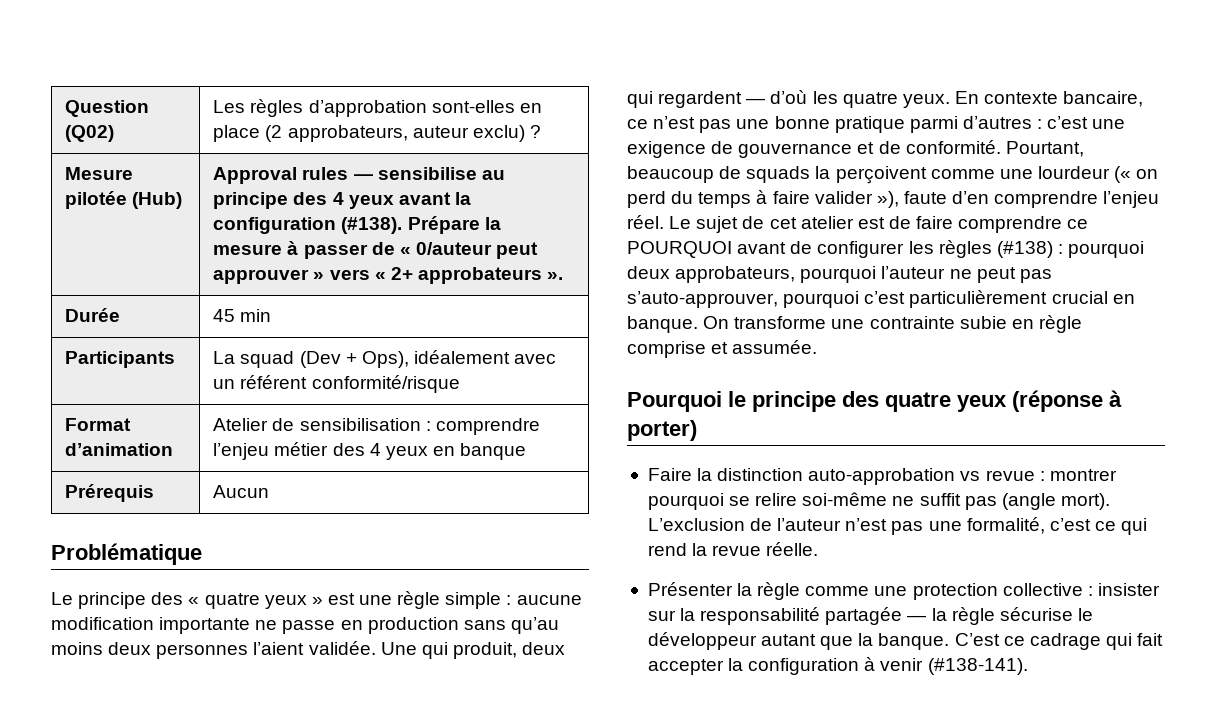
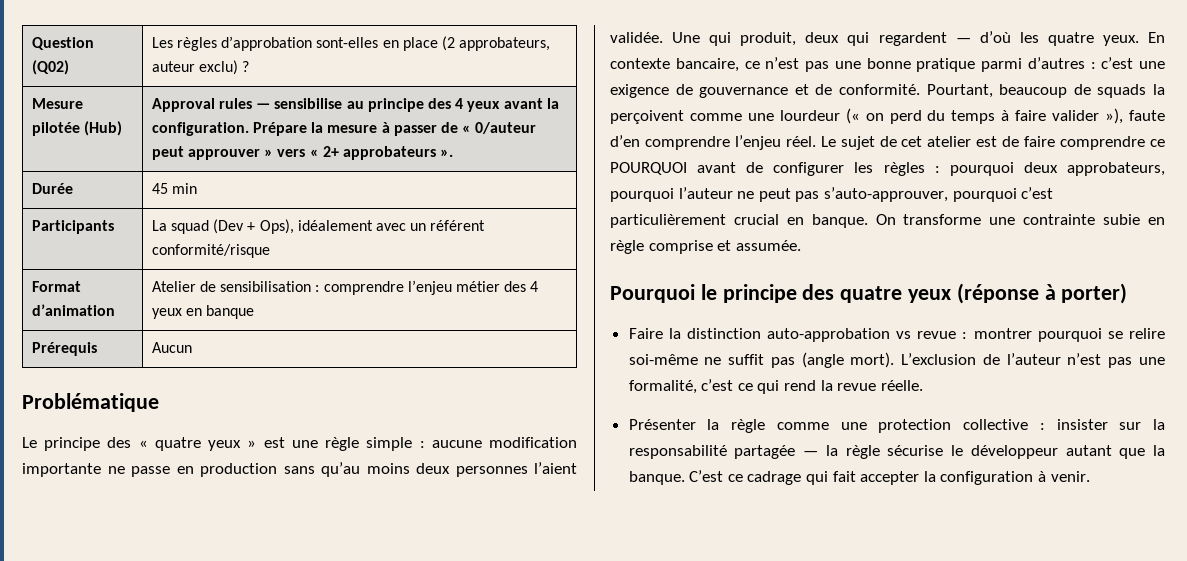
- Mesure pilotée (Hub) | Approval rules — sensibilise au principe des 4 yeux avant la configuration (#138). Prépare la mesure à passer de « 0/auteur peut approuver » vers « 2+ approbateurs ».
+ Mesure pilotée (Hub) | Approval rules — sensibilise au principe des 4 yeux avant la configuration. Prépare la mesure à passer de « 0/auteur peut approuver » vers « 2+ approbateurs ».
- Le sujet de cet atelier est de faire comprendre ce POURQUOI avant de configurer les règles (#138) : pourquoi deux approbateurs, pourquoi l’auteur ne peut pas s’auto-approuver, pourquoi c’est particulièrement crucial en banque.
+ Le sujet de cet atelier est de faire comprendre ce POURQUOI avant de configurer les règles : pourquoi deux approbateurs, pourquoi l’auteur ne peut pas s’auto-approuver, pourquoi c’est particulièrement crucial en banque.
- C’est ce cadrage qui fait accepter la configuration à venir (#138-141).
+ C’est ce cadrage qui fait accepter la configuration à venir.

